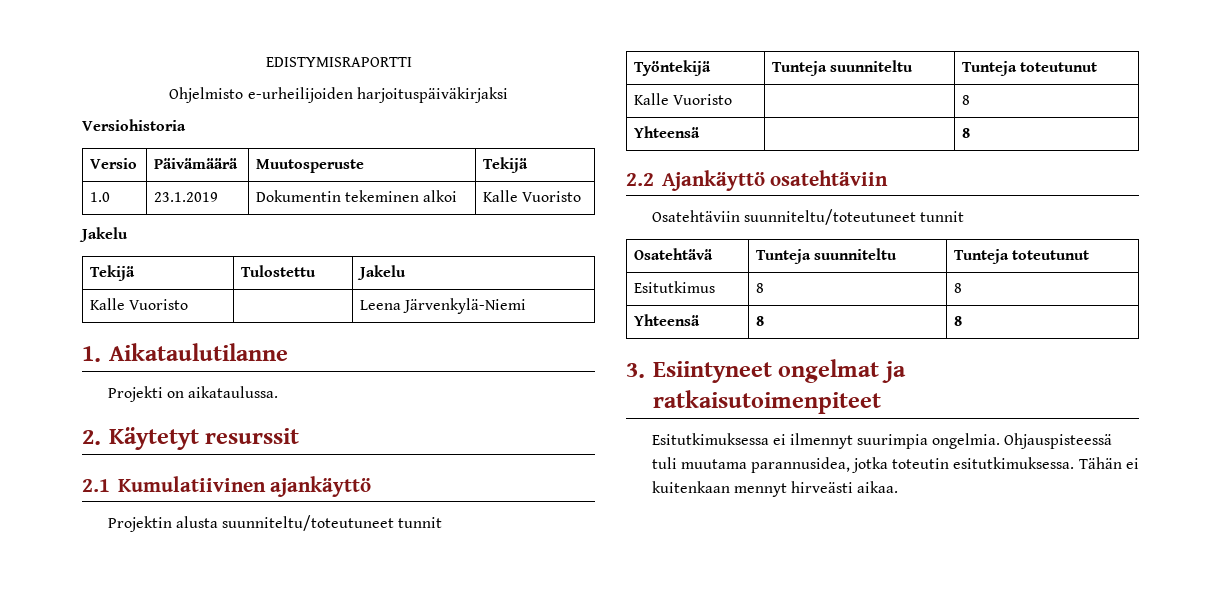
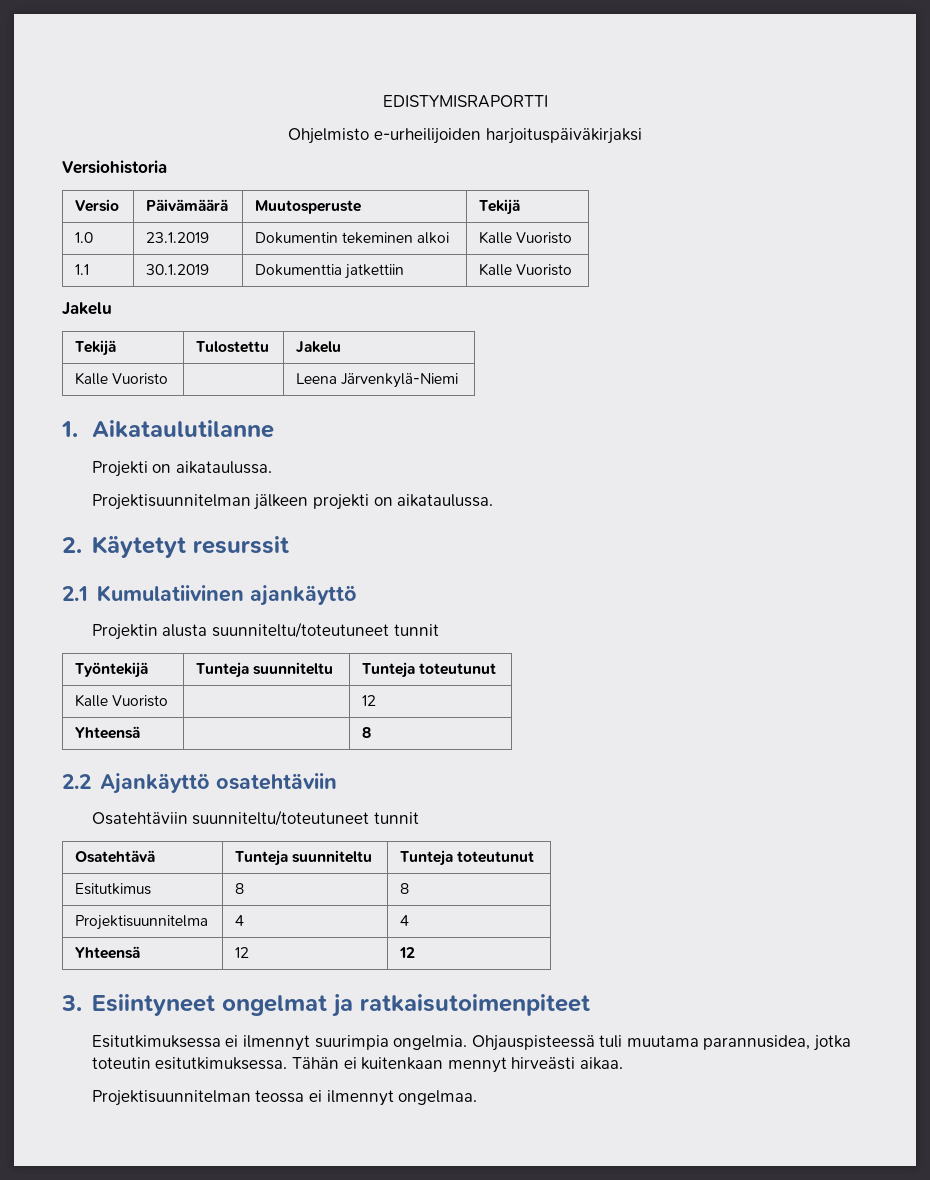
+ 1.1 | 30.1.2019 | Dokumenttia jatkettiin | Kalle Vuoristo
+ Projektisuunnitelman jälkeen projekti on aikataulussa.
- Kalle Vuoristo | | 8
+ Kalle Vuoristo | | 12
- Yhteensä | 8 | 8
+ Projektisuunnitelma | 4 | 4
+ Yhteensä | 12 | 12
+ Projektisuunnitelman teossa ei ilmennyt ongelmaa.

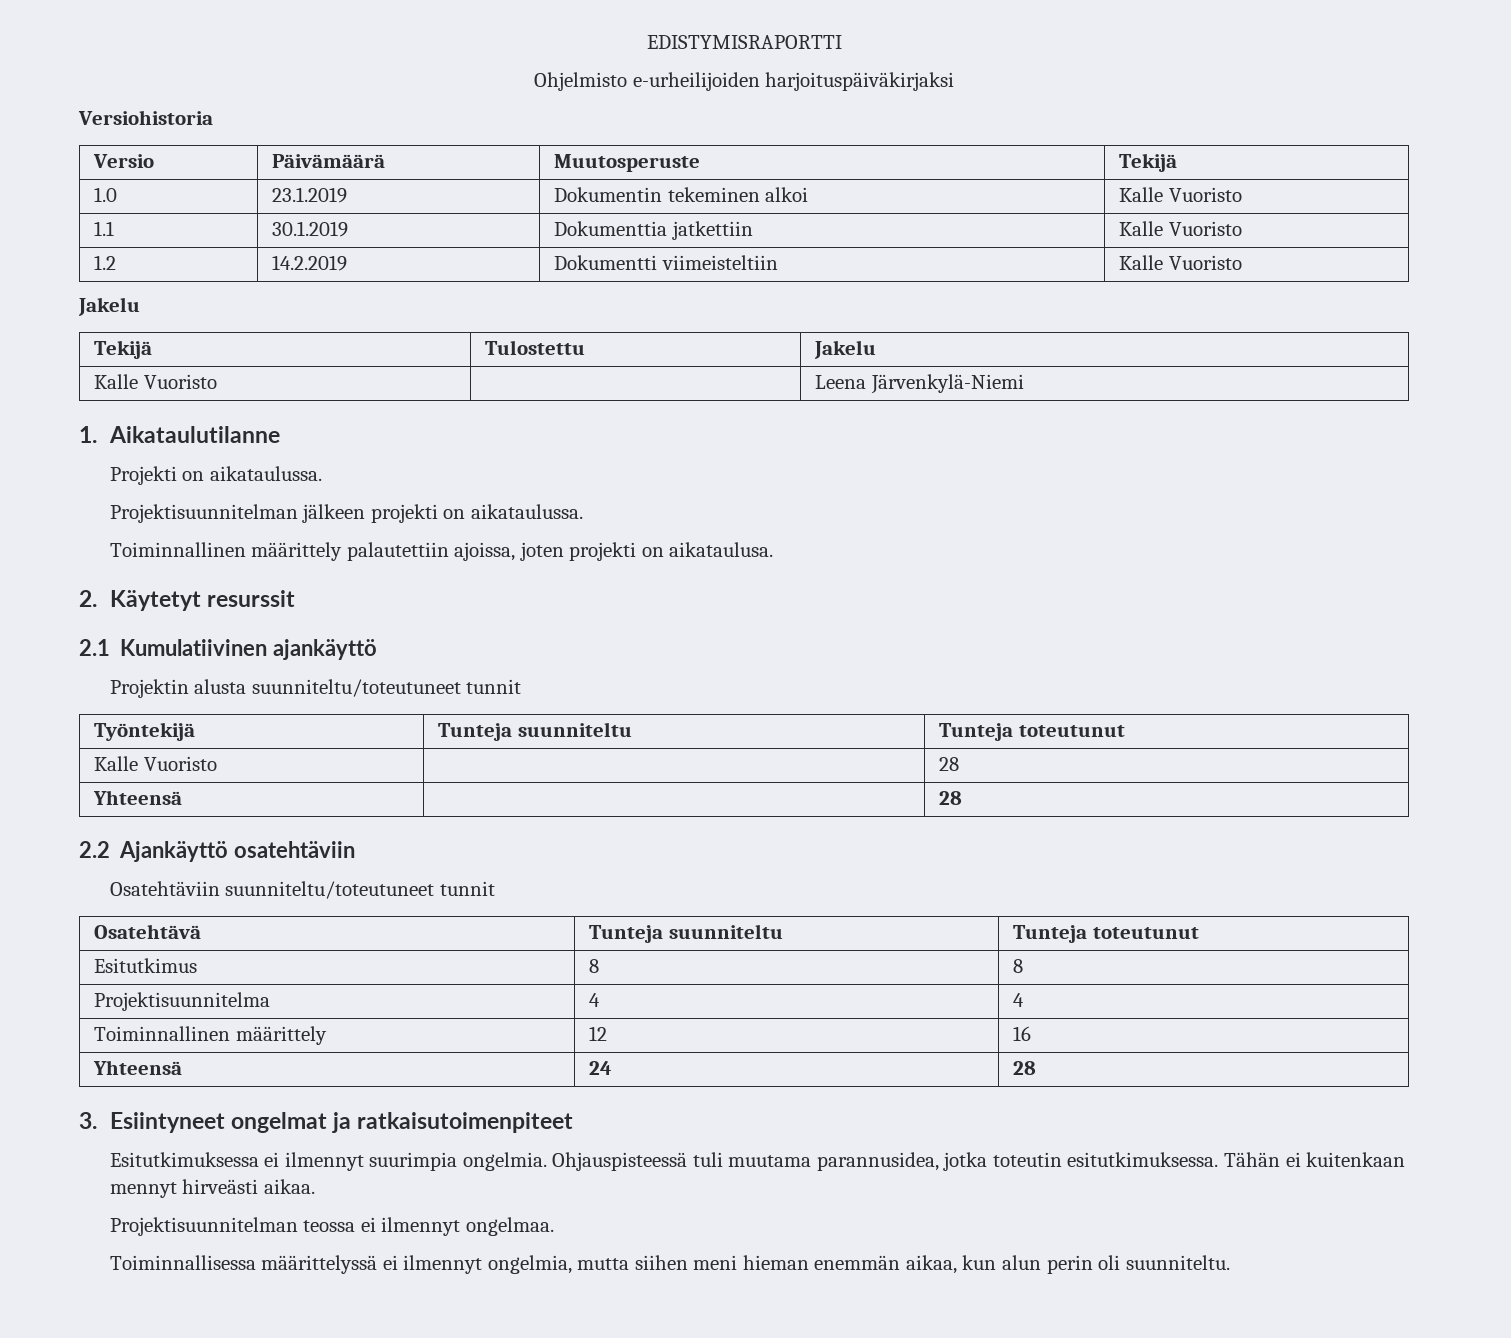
+ 1.2 | 14.2.2019 | Dokumentti viimeisteltiin | Kalle Vuoristo
+ Toiminnallinen määrittely palautettiin ajoissa, joten projekti on aikataulusa.
- Kalle Vuoristo | | 12
+ Kalle Vuoristo | | 28
- Yhteensä | | 8
+ Yhteensä | | 28
- Yhteensä | 12 | 12
+ Toiminnallinen määrittely | 12 | 16
+ Yhteensä | 24 | 28
+ Toiminnallisessa määrittelyssä ei ilmennyt ongelmia, mutta siihen meni hieman enemmän aikaa, kun alun perin oli suunniteltu.

